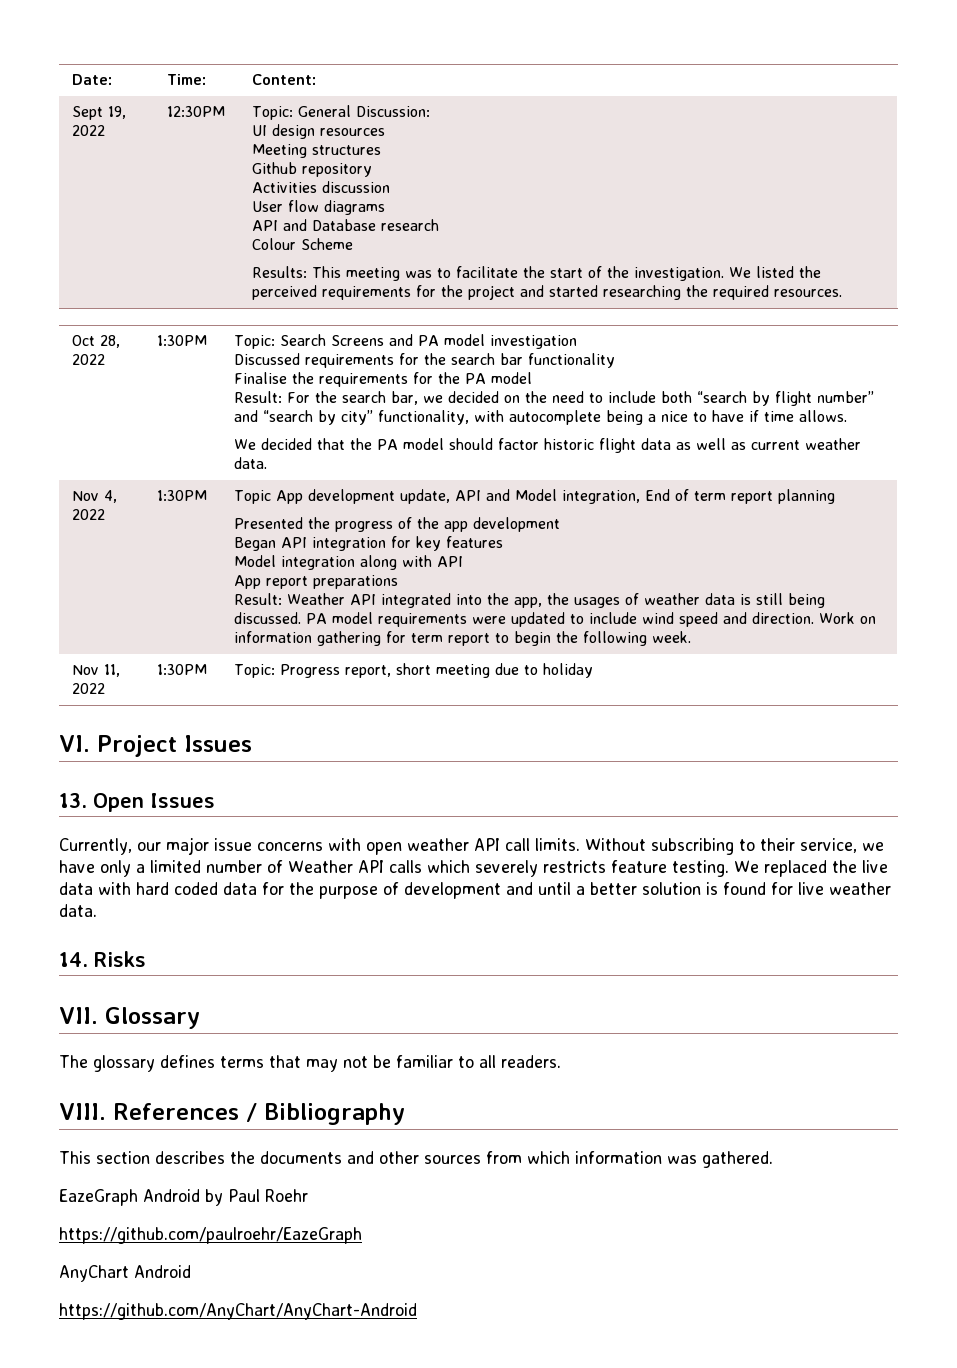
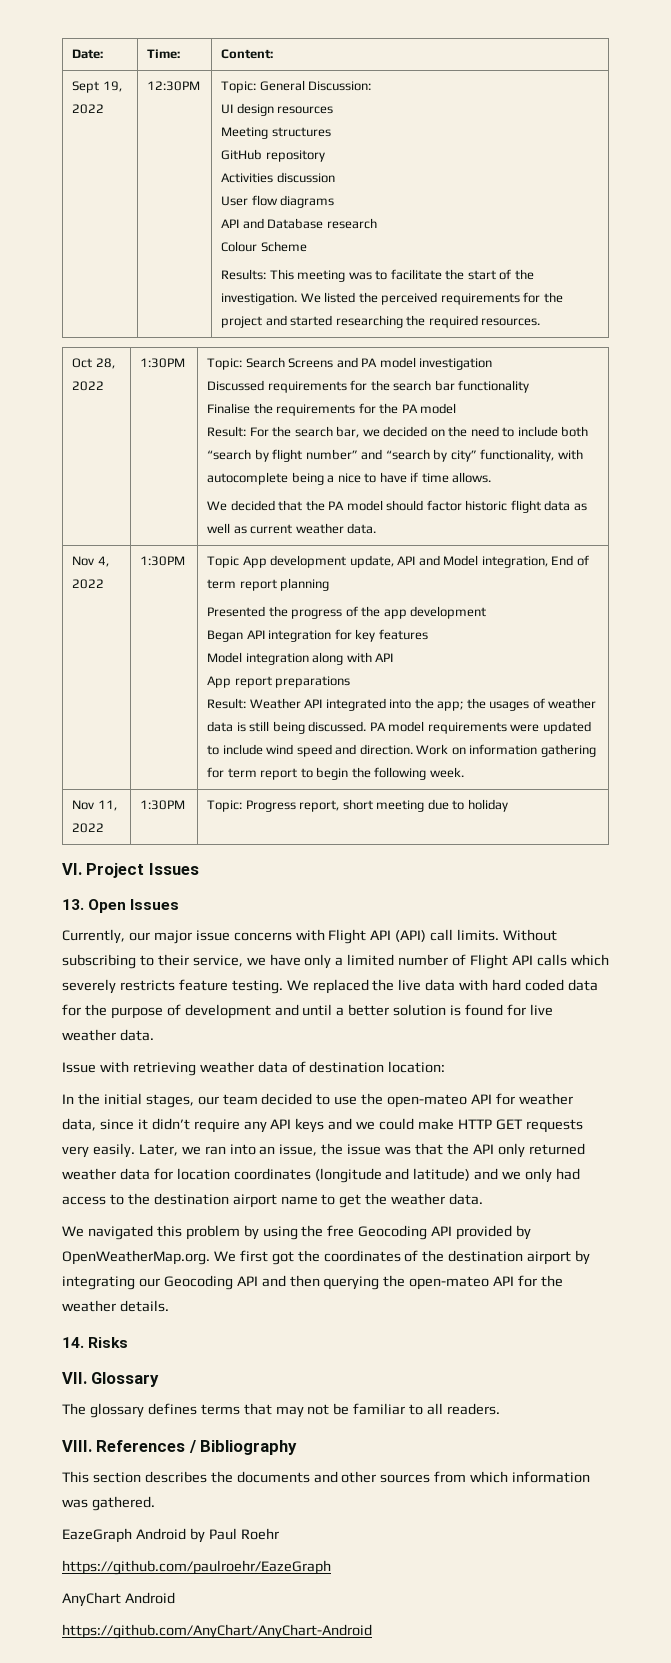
- Github repository
+ GitHub repository
- Result: Weather API integrated into the app, the usages of weather data is still being discussed.
+ Result: Weather API integrated into the app; the usages of weather data is still being discussed.
- Currently, our major issue concerns with open weather API call limits.
+ Currently, our major issue concerns with Flight API (API) call limits.
- Without subscribing to their service, we have only a limited number of Weather API calls which severely restricts feature testing.
+ Without subscribing to their service, we have only a limited number of Flight API calls which severely restricts feature testing.
+ Issue with retrieving weather data of destination location:
+ In the initial stages, our team decided to use the open-mateo API for weather data, since it didn’t require any API keys and we could make HTTP GET requests very easily. Later, we ran into an issue, the issue was that the API only returned weather data for location coordinates (longitude and latitude) and we only had access to the destination airport name to get the weather data.
+ We navigated this problem by using the free Geocoding API provided by OpenWeatherMap.org. We first got the coordinates of the destination airport by integrating our Geocoding API and then querying the open-mateo API for the weather details.

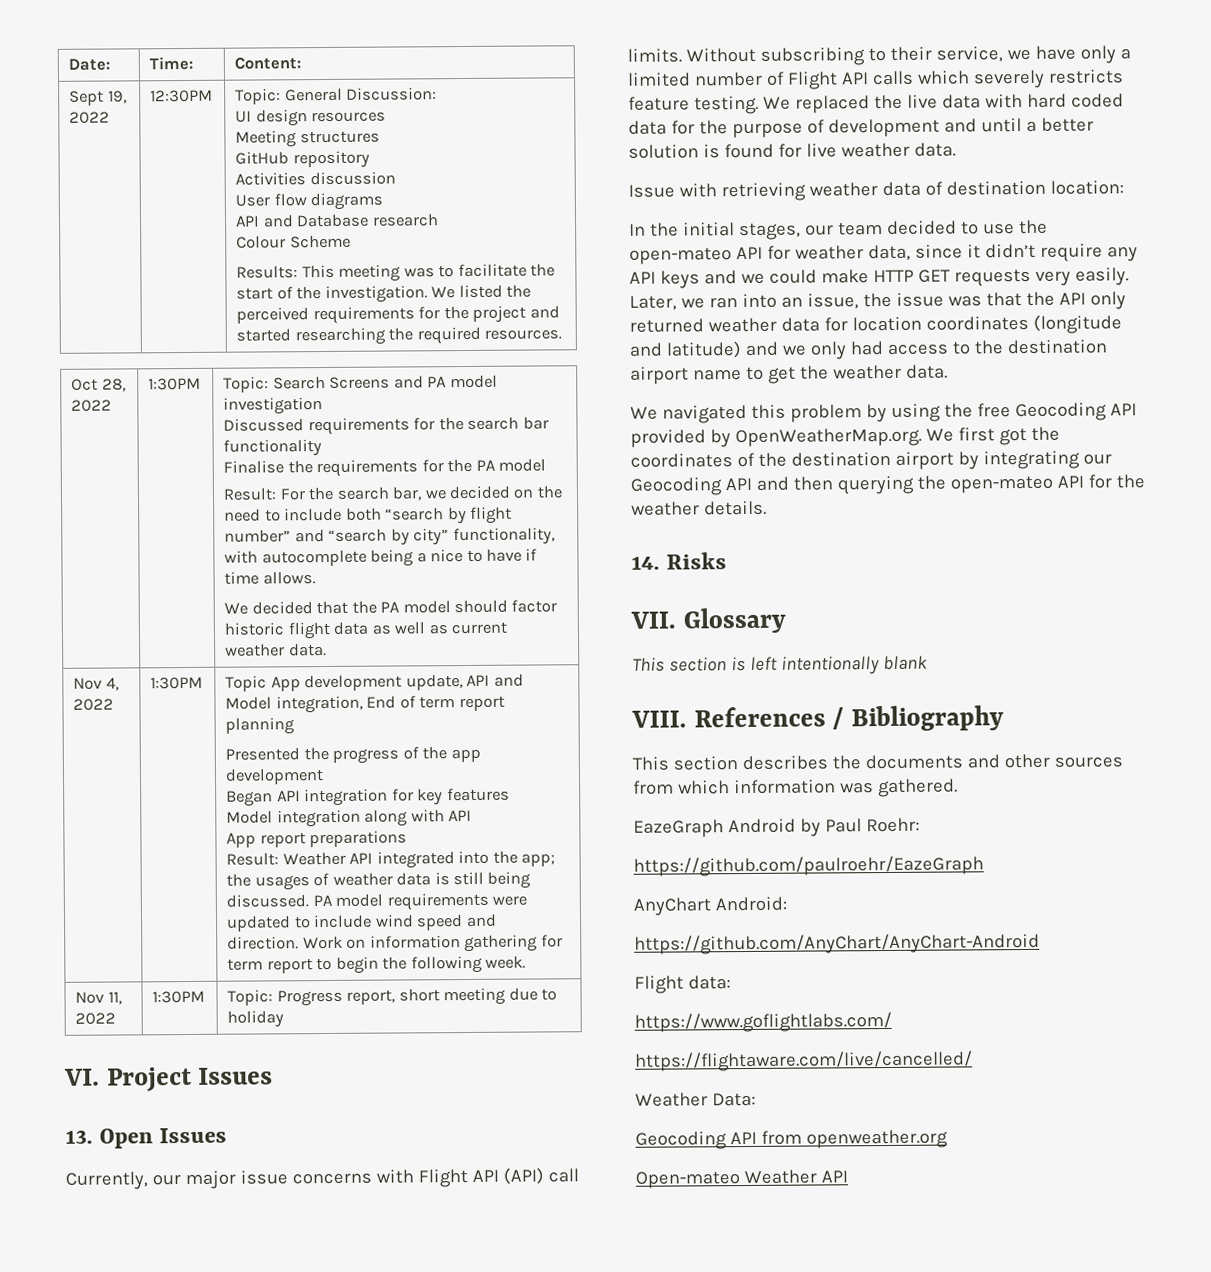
- The glossary defines terms that may not be familiar to all readers.
+ This section is left intentionally blank
- EazeGraph Android by Paul Roehr
+ EazeGraph Android by Paul Roehr:
- AnyChart Android
+ AnyChart Android:
+ Flight data:
+ https://www.goflightlabs.com/
+ https://flightaware.com/live/cancelled/
+ Weather Data:
+ Geocoding API from openweather.org
+ Open-mateo Weather API

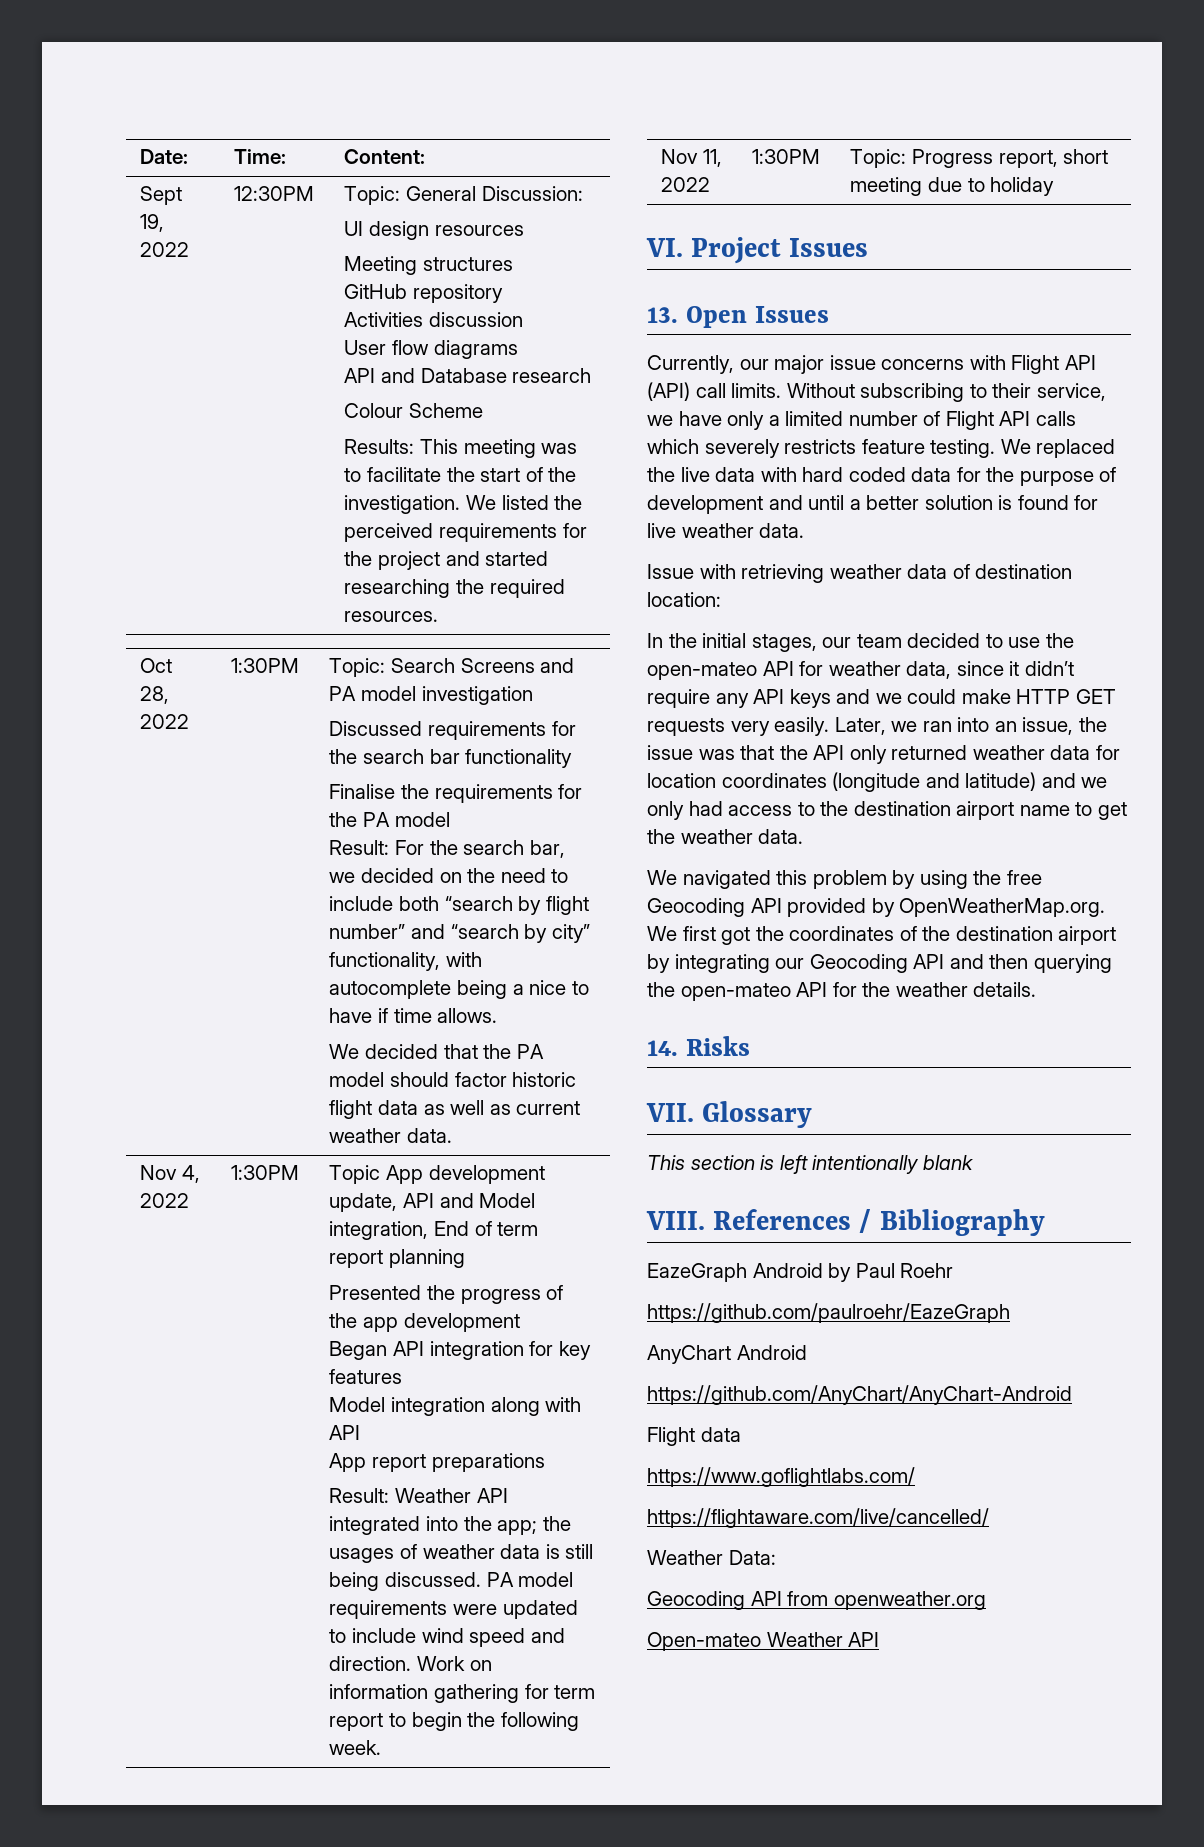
- This section describes the documents and other sources from which information was gathered.
- EazeGraph Android by Paul Roehr:
+ EazeGraph Android by Paul Roehr
- AnyChart Android:
+ AnyChart Android
- Flight data:
+ Flight data

